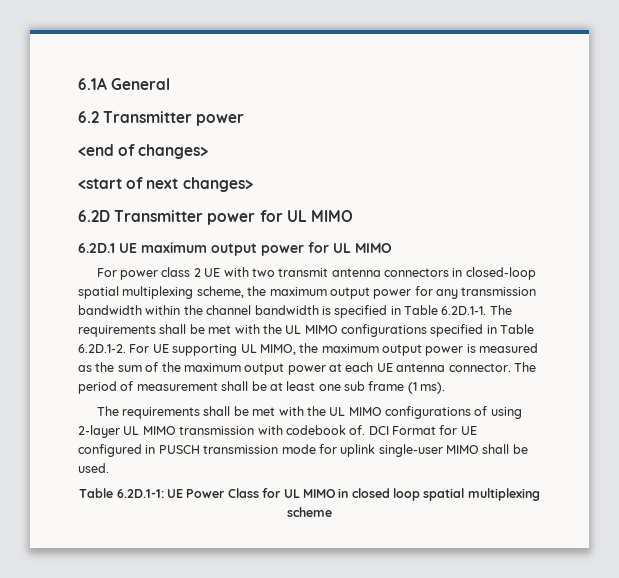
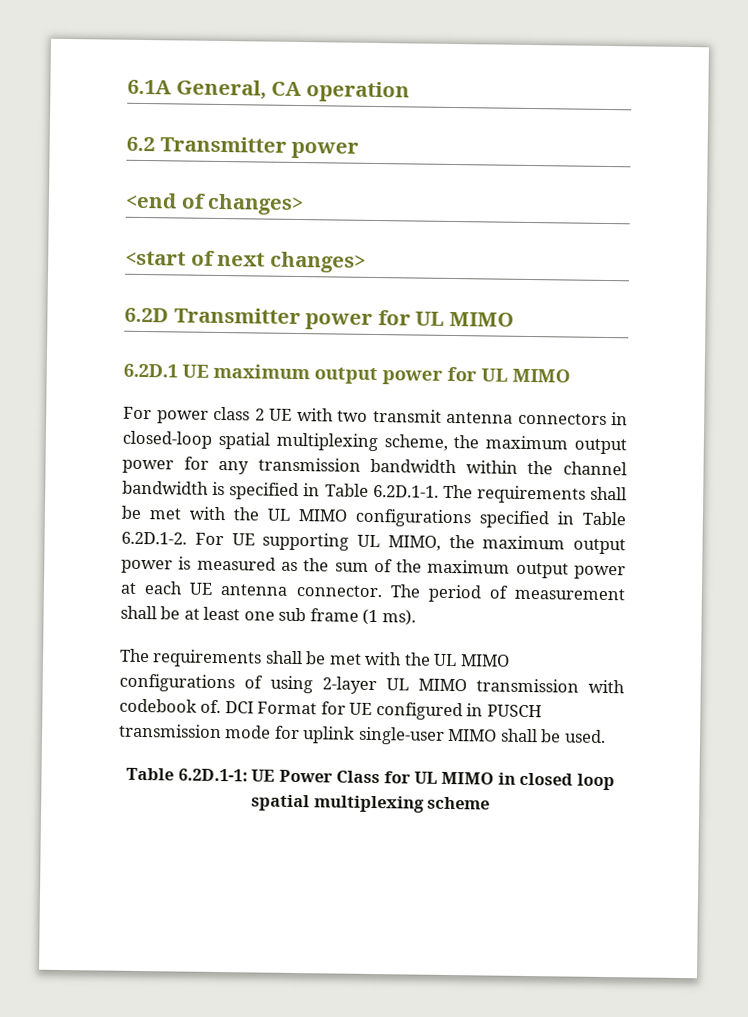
- 6.1A General
+ 6.1A General, CA operation

